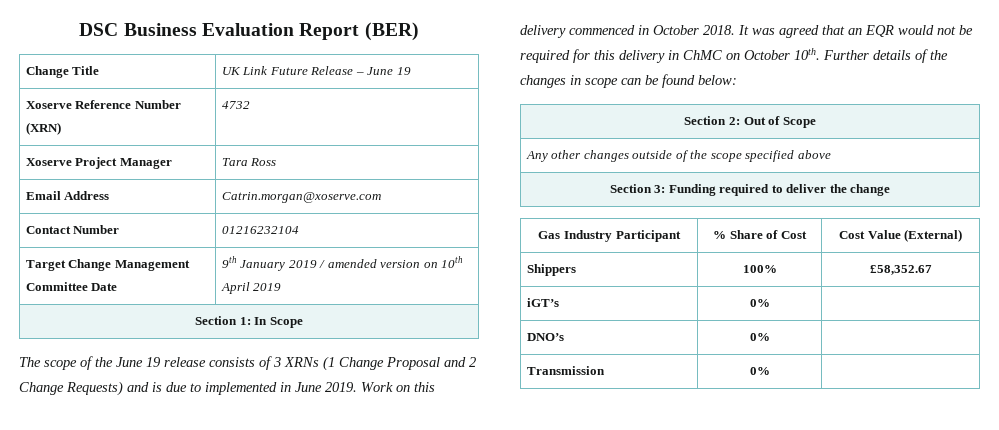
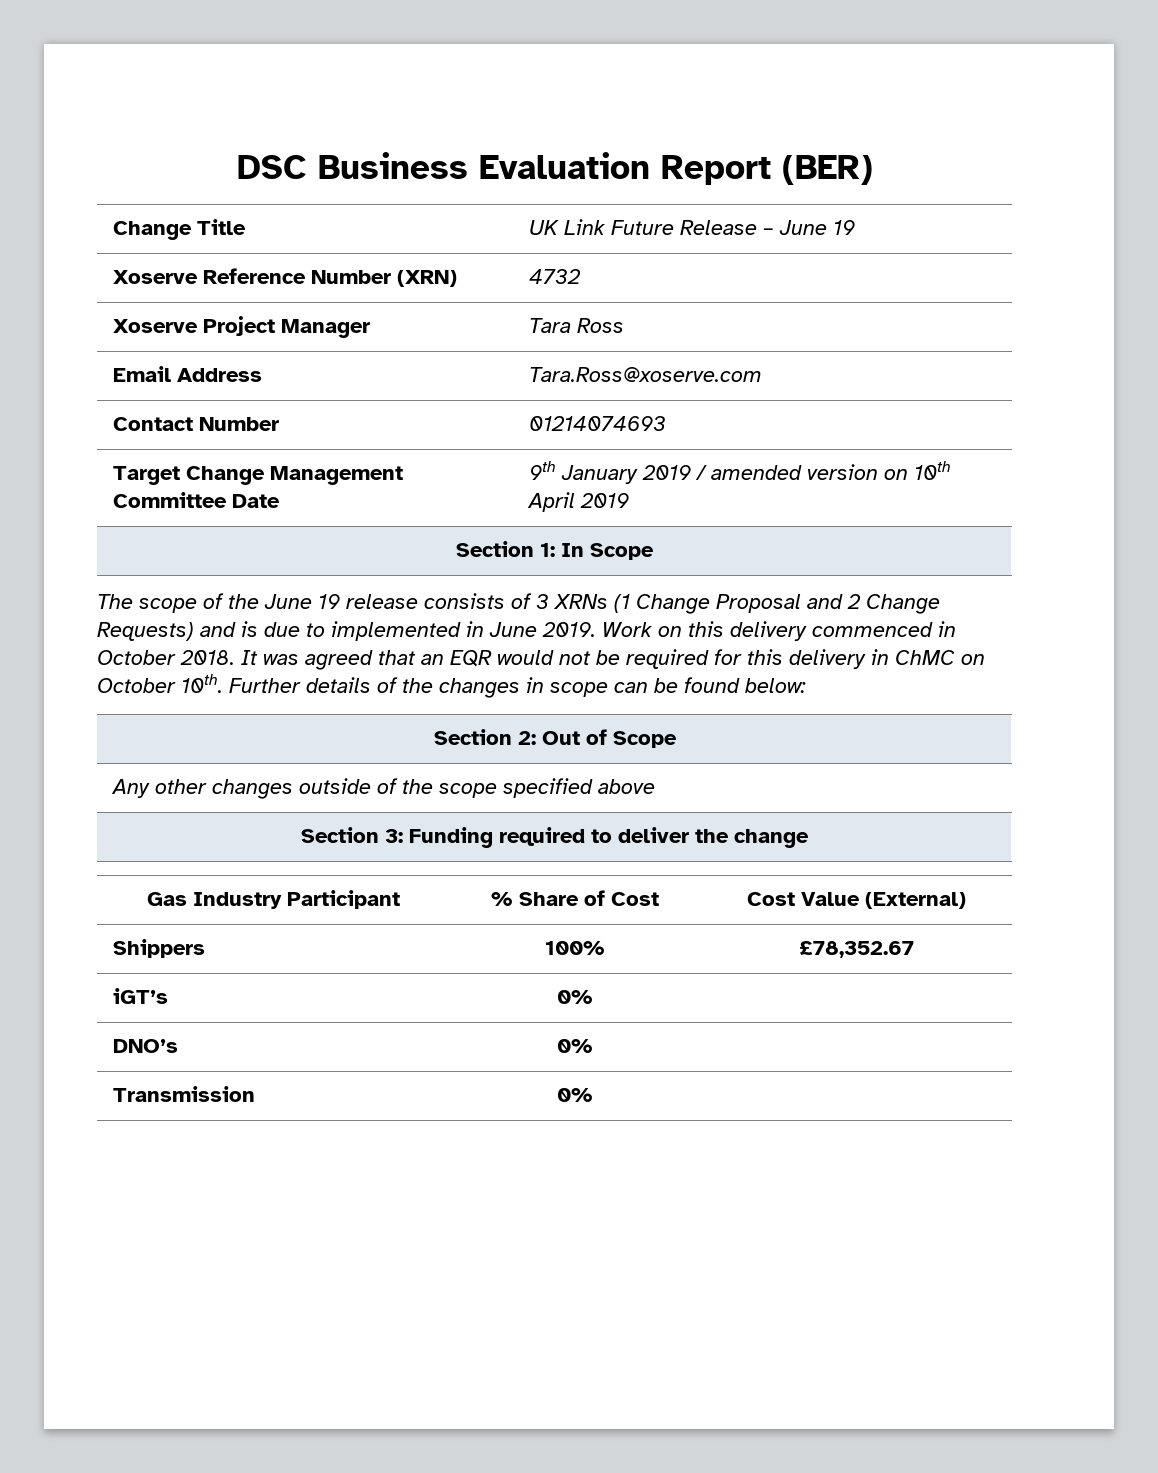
- Email Address | Catrin.morgan@xoserve.com
+ Email Address | Tara.Ross@xoserve.com
- Contact Number | 01216232104
+ Contact Number | 01214074693
- Shippers | 100% | £58,352.67
+ Shippers | 100% | £78,352.67

